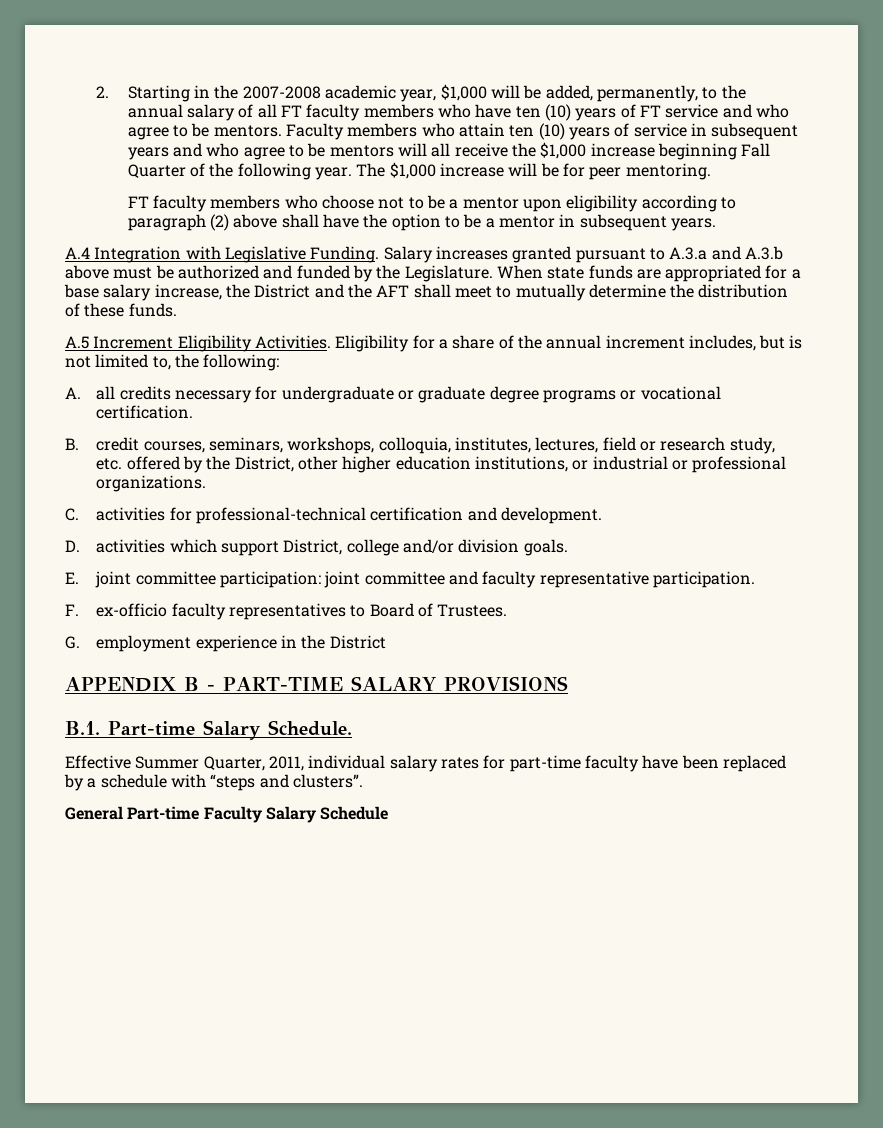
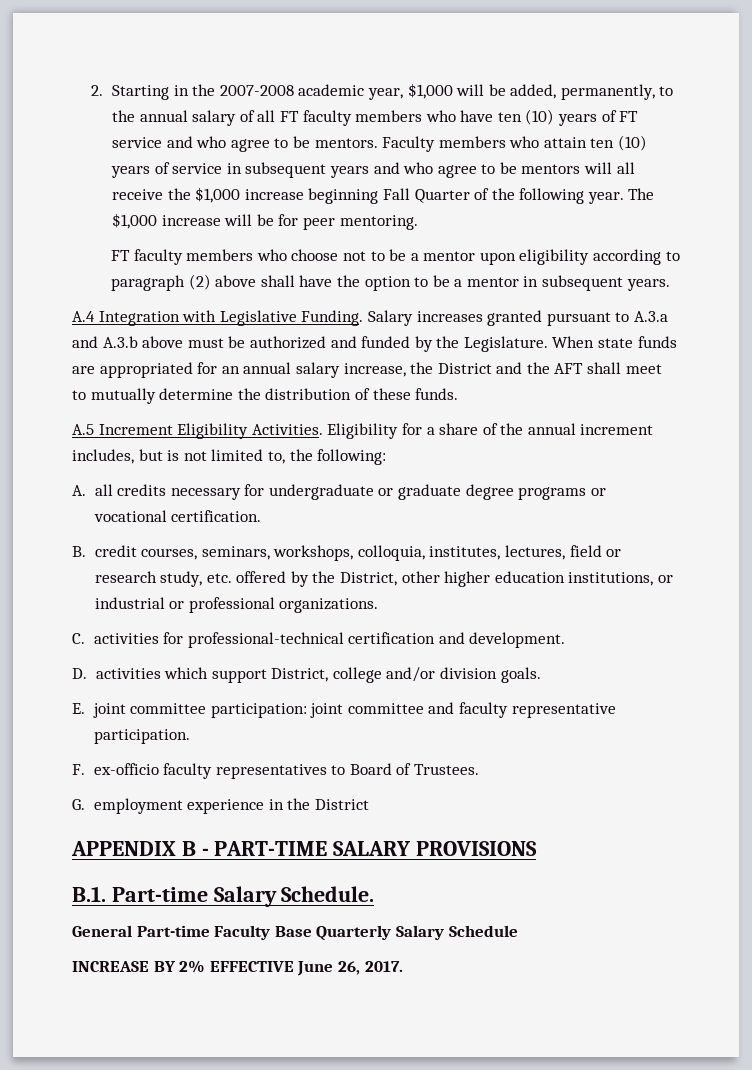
- When state funds are appropriated for a base salary increase, the District and the AFT shall meet to mutually determine the distribution of these funds.
+ When state funds are appropriated for an annual salary increase, the District and the AFT shall meet to mutually determine the distribution of these funds.
- Effective Summer Quarter, 2011, individual salary rates for part-time faculty have been replaced by a schedule with “steps and clusters”.
- General Part-time Faculty Salary Schedule
+ General Part-time Faculty Base Quarterly Salary Schedule
+ INCREASE BY 2% EFFECTIVE June 26, 2017.

